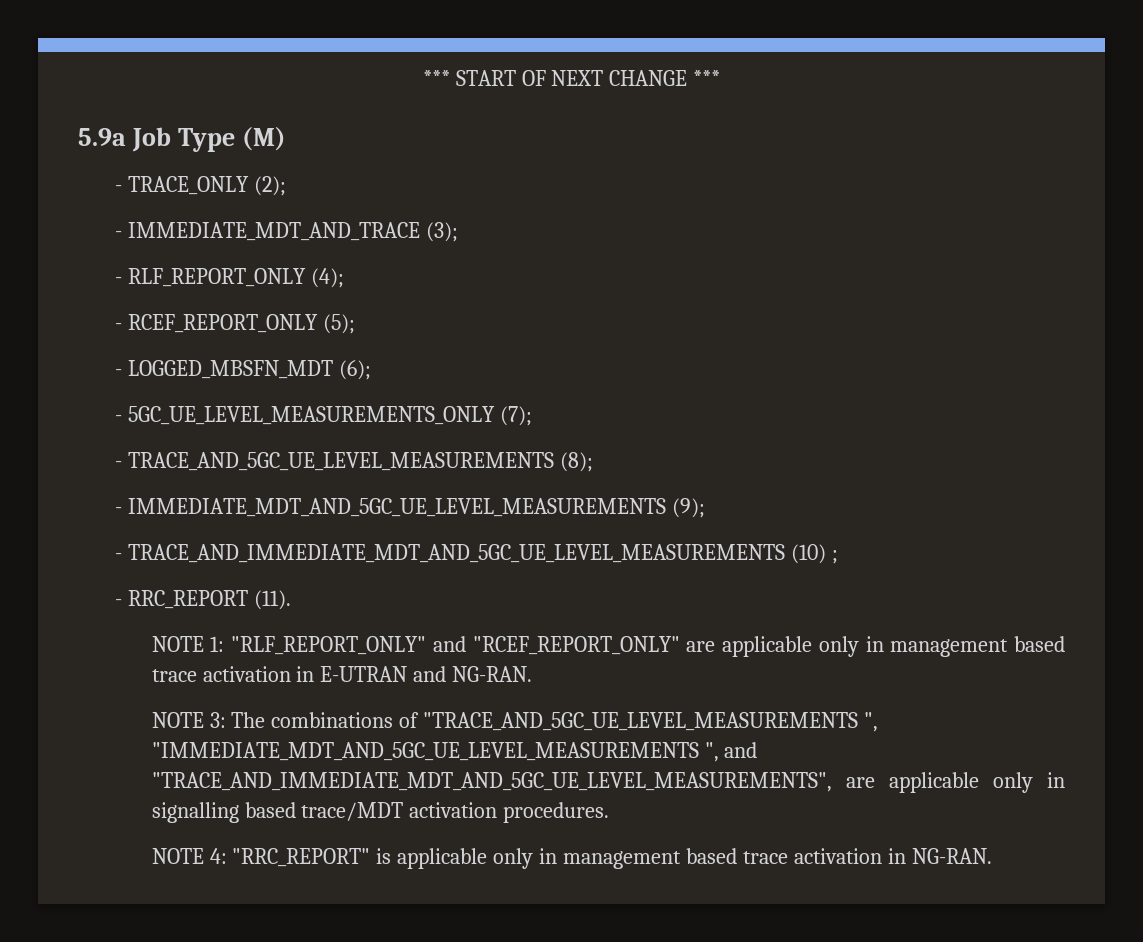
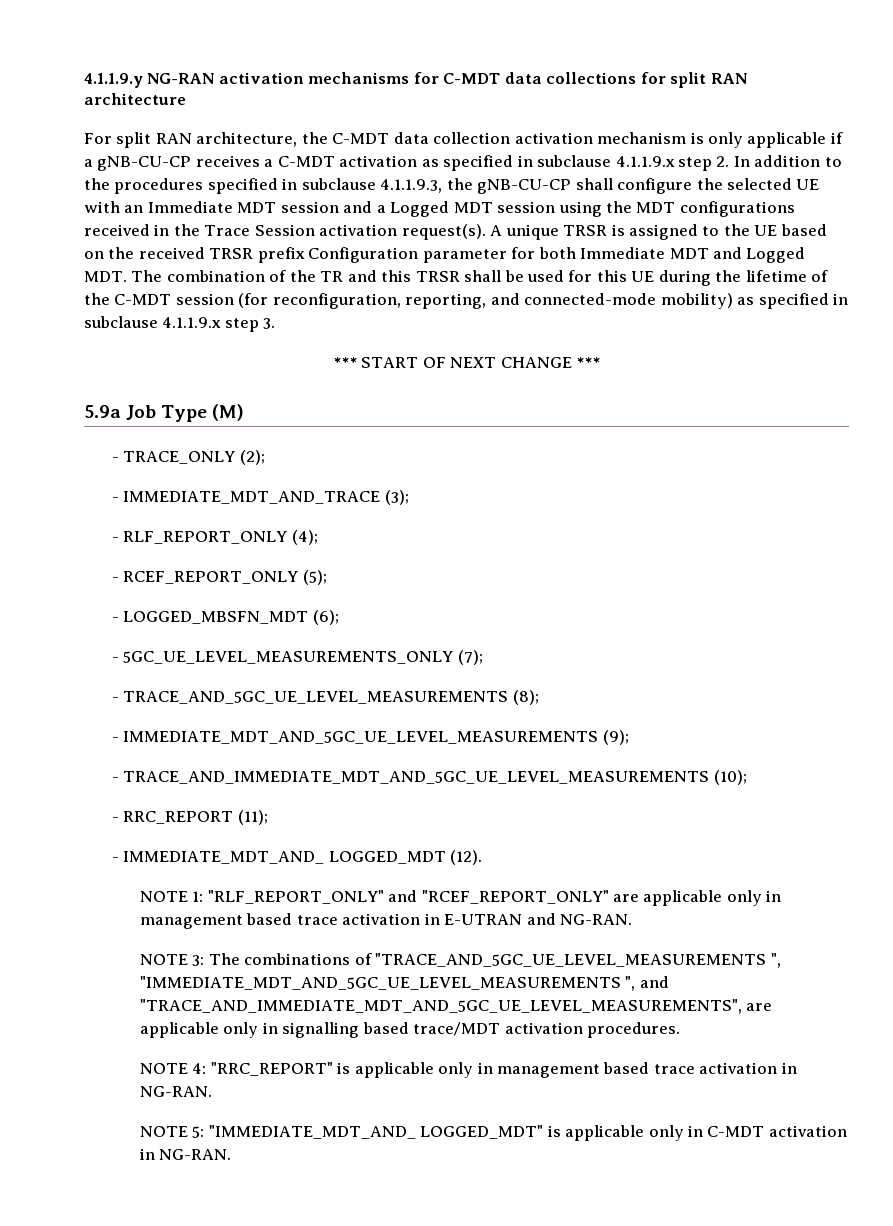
+ 4.1.1.9.y NG-RAN activation mechanisms for C-MDT data collections for split RAN architecture
+ For split RAN architecture, the C-MDT data collection activation mechanism is only applicable if a gNB-CU-CP receives a C-MDT activation as specified in subclause 4.1.1.9.x step 2. In addition to the procedures specified in subclause 4.1.1.9.3, the gNB-CU-CP shall configure the selected UE with an Immediate MDT session and a Logged MDT session using the MDT configurations received in the Trace Session activation request(s). A unique TRSR is assigned to the UE based on the received TRSR prefix Configuration parameter for both Immediate MDT and Logged MDT. The combination of the TR and this TRSR shall be used for this UE during the lifetime of the C-MDT session (for reconfiguration, reporting, and connected-mode mobility) as specified in subclause 4.1.1.9.x step 3.
- - TRACE_AND_IMMEDIATE_MDT_AND_5GC_UE_LEVEL_MEASUREMENTS (10) ;
+ - TRACE_AND_IMMEDIATE_MDT_AND_5GC_UE_LEVEL_MEASUREMENTS (10);
- - RRC_REPORT (11).
+ - RRC_REPORT (11);
+ - IMMEDIATE_MDT_AND_ LOGGED_MDT (12).
+ NOTE 5: "IMMEDIATE_MDT_AND_ LOGGED_MDT" is applicable only in C-MDT activation in NG-RAN.

